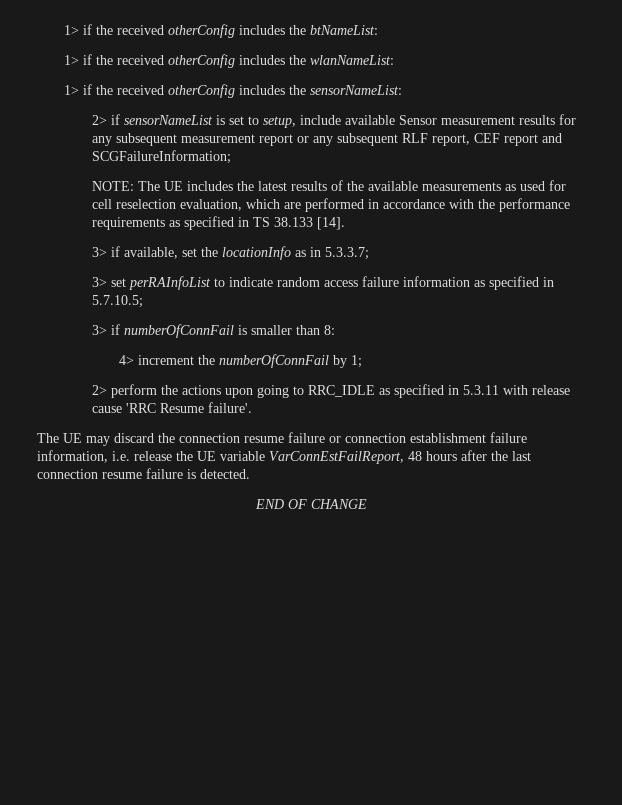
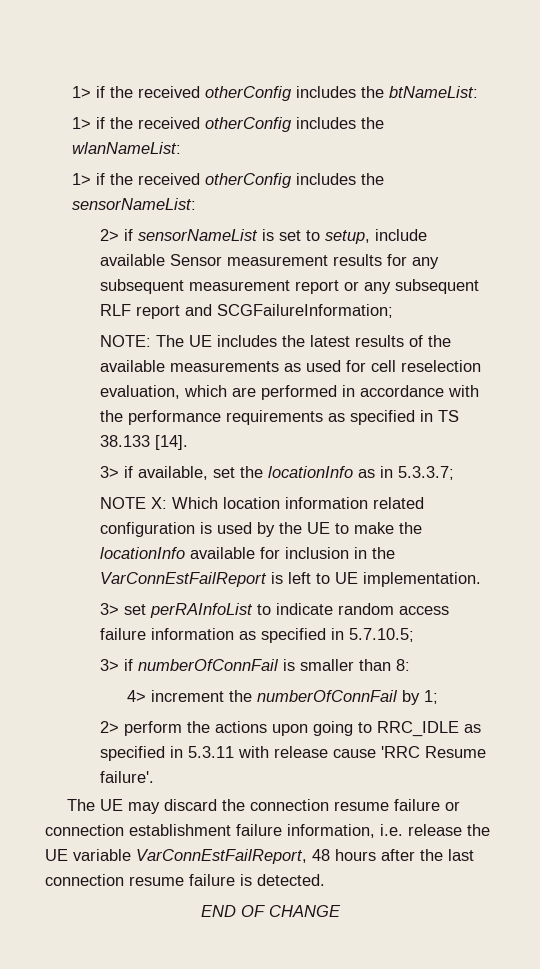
- 2> if sensorNameList is set to setup, include available Sensor measurement results for any subsequent measurement report or any subsequent RLF report, CEF report and SCGFailureInformation;
+ 2> if sensorNameList is set to setup, include available Sensor measurement results for any subsequent measurement report or any subsequent RLF report and SCGFailureInformation;
+ NOTE X: Which location information related configuration is used by the UE to make the locationInfo available for inclusion in the VarConnEstFailReport is left to UE implementation.

